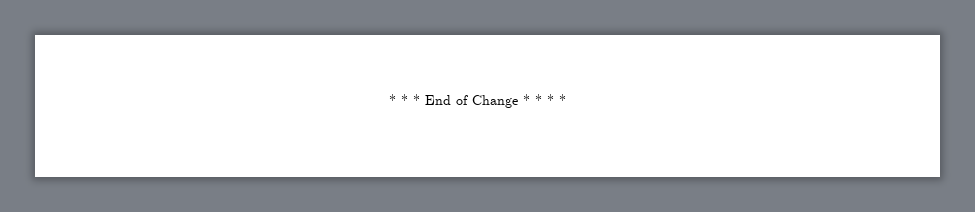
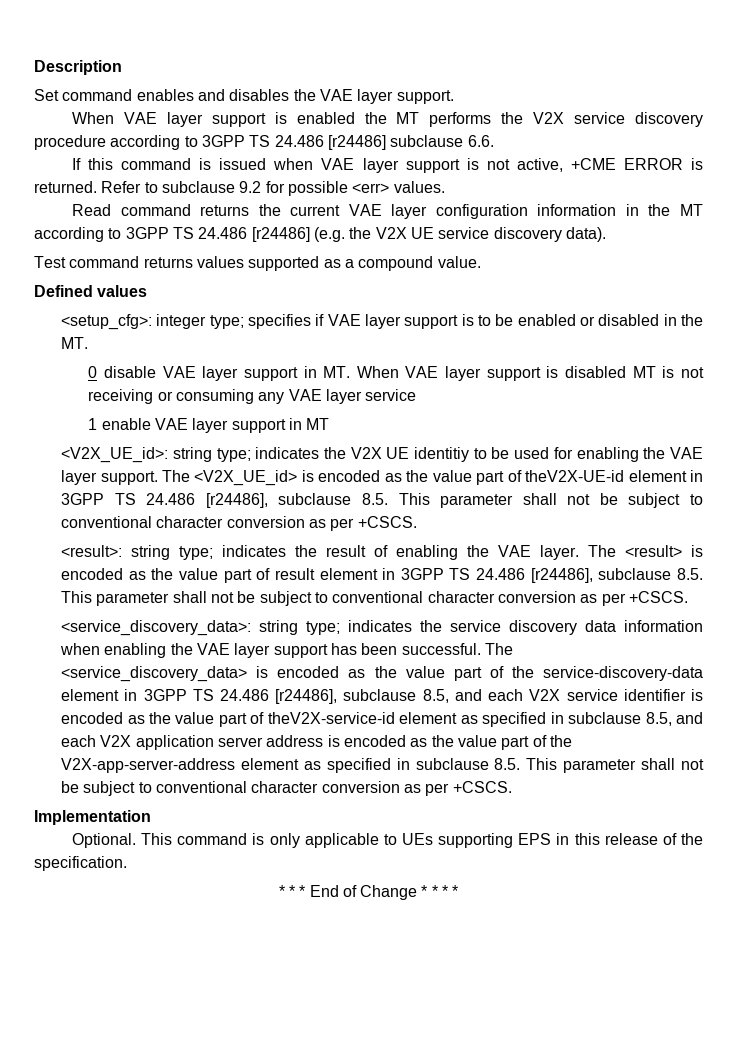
+ Description
+ Set command enables and disables the VAE layer support.
+ When VAE layer support is enabled the MT performs the V2X service discovery procedure according to 3GPP TS 24.486 [r24486] subclause 6.6.
+ If this command is issued when VAE layer support is not active, +CME ERROR is returned. Refer to subclause 9.2 for possible <err> values.
+ Read command returns the current VAE layer configuration information in the MT according to 3GPP TS 24.486 [r24486] (e.g. the V2X UE service discovery data).
+ Test command returns values supported as a compound value.
+ Defined values
+ <setup_cfg>: integer type; specifies if VAE layer support is to be enabled or disabled in the MT.
+ 0 disable VAE layer support in MT. When VAE layer support is disabled MT is not receiving or consuming any VAE layer service
+ 1 enable VAE layer support in MT
+ <V2X_UE_id>: string type; indicates the V2X UE identitiy to be used for enabling the VAE layer support. The <V2X_UE_id> is encoded as the value part of theV2X-UE-id element in 3GPP TS 24.486 [r24486], subclause 8.5. This parameter shall not be subject to conventional character conversion as per +CSCS.
+ <result>: string type; indicates the result of enabling the VAE layer. The <result> is encoded as the value part of result element in 3GPP TS 24.486 [r24486], subclause 8.5. This parameter shall not be subject to conventional character conversion as per +CSCS.
+ <service_discovery_data>: string type; indicates the service discovery data information when enabling the VAE layer support has been successful. The <service_discovery_data> is encoded as the value part of the service-discovery-data element in 3GPP TS 24.486 [r24486], subclause 8.5, and each V2X service identifier is encoded as the value part of theV2X-service-id element as specified in subclause 8.5, and each V2X application server address is encoded as the value part of the V2X-app-server-address element as specified in subclause 8.5. This parameter shall not be subject to conventional character conversion as per +CSCS.
+ Implementation
+ Optional. This command is only applicable to UEs supporting EPS in this release of the specification.

